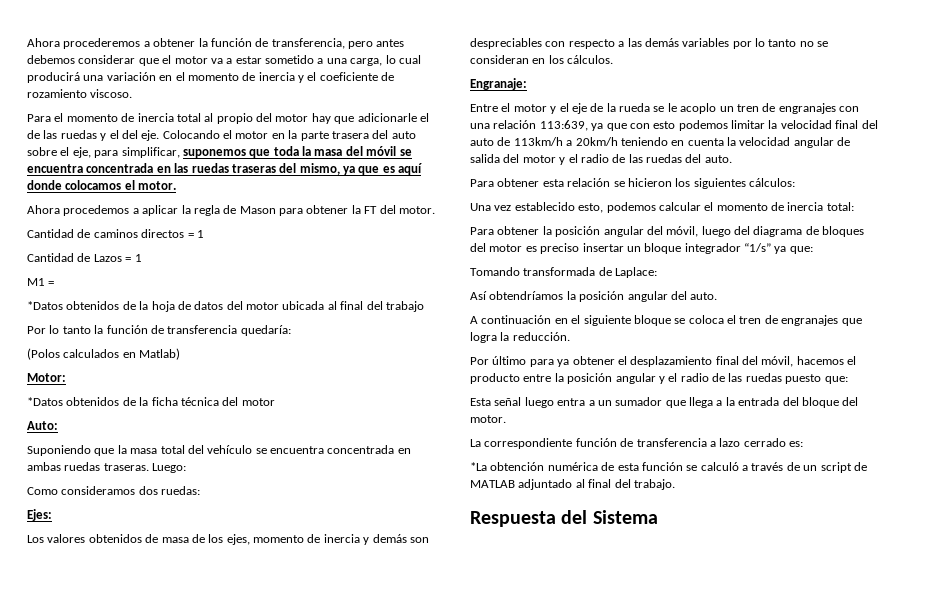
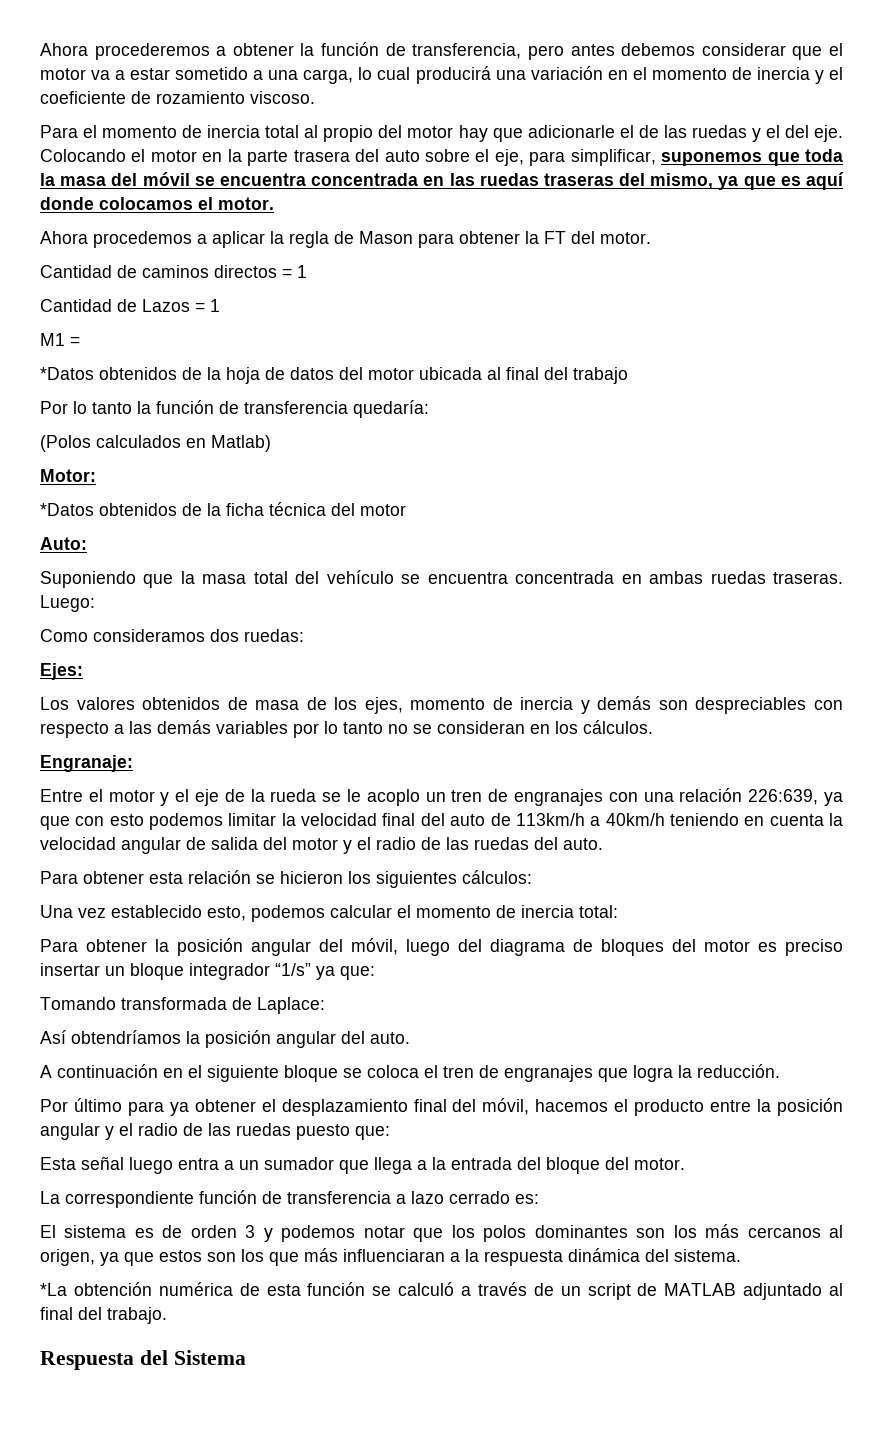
- Entre el motor y el eje de la rueda se le acoplo un tren de engranajes con una relación 113:639, ya que con esto podemos limitar la velocidad final del auto de 113km/h a 20km/h teniendo en cuenta la velocidad angular de salida del motor y el radio de las ruedas del auto.
+ Entre el motor y el eje de la rueda se le acoplo un tren de engranajes con una relación 226:639, ya que con esto podemos limitar la velocidad final del auto de 113km/h a 40km/h teniendo en cuenta la velocidad angular de salida del motor y el radio de las ruedas del auto.
+ El sistema es de orden 3 y podemos notar que los polos dominantes son los más cercanos al origen, ya que estos son los que más influenciaran a la respuesta dinámica del sistema.

